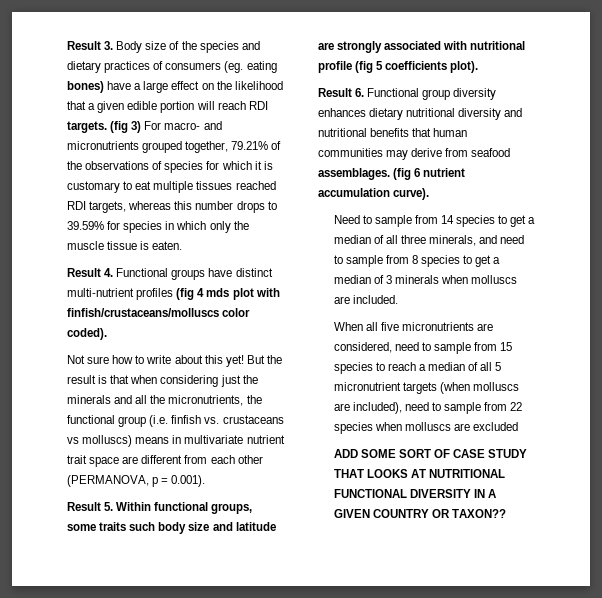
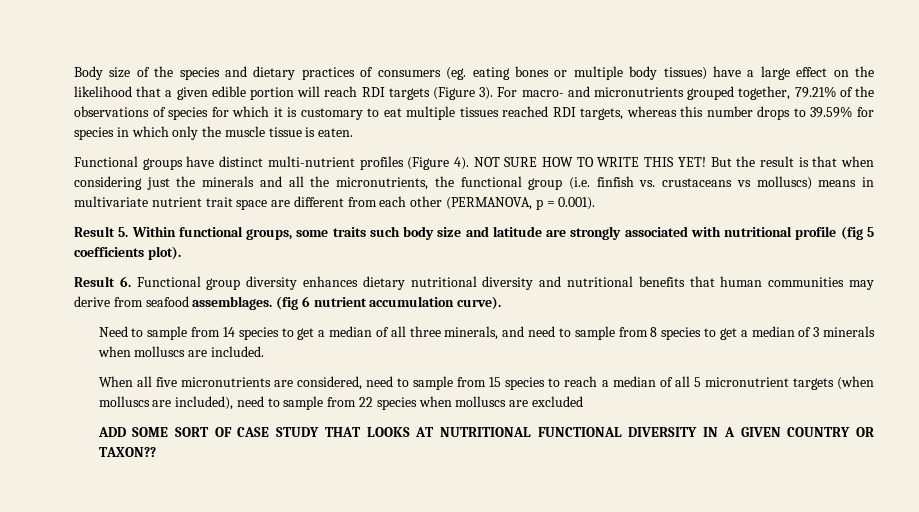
- Result 3. Body size of the species and dietary practices of consumers (eg. eating bones) have a large effect on the likelihood that a given edible portion will reach RDI targets. (fig 3) For macro- and micronutrients grouped together, 79.21% of the observations of species for which it is customary to eat multiple tissues reached RDI targets, whereas this number drops to 39.59% for species in which only the muscle tissue is eaten.
+ Body size of the species and dietary practices of consumers (eg. eating bones or multiple body tissues) have a large effect on the likelihood that a given edible portion will reach RDI targets (Figure 3). For macro- and micronutrients grouped together, 79.21% of the observations of species for which it is customary to eat multiple tissues reached RDI targets, whereas this number drops to 39.59% for species in which only the muscle tissue is eaten.
- Result 4. Functional groups have distinct multi-nutrient profiles (fig 4 mds plot with finfish/crustaceans/molluscs color coded).
- Not sure how to write about this yet!
+ Functional groups have distinct multi-nutrient profiles (Figure 4). NOT SURE HOW TO WRITE THIS YET!

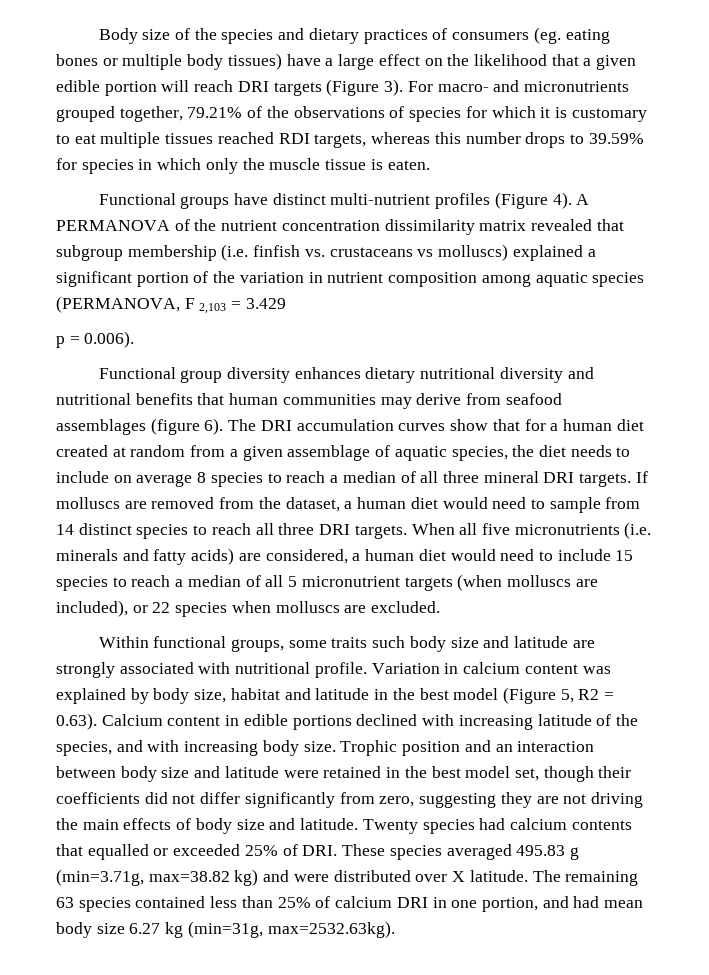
- Body size of the species and dietary practices of consumers (eg. eating bones or multiple body tissues) have a large effect on the likelihood that a given edible portion will reach RDI targets (Figure 3).
+ Body size of the species and dietary practices of consumers (eg. eating bones or multiple body tissues) have a large effect on the likelihood that a given edible portion will reach DRI targets (Figure 3).
- NOT SURE HOW TO WRITE THIS YET! But the result is that when considering just the minerals and all the micronutrients, the functional group (i.e. finfish vs. crustaceans vs molluscs) means in multivariate nutrient trait space are different from each other (PERMANOVA, p = 0.001).
- Result 5. Within functional groups, some traits such body size and latitude are strongly associated with nutritional profile (fig 5 coefficients plot).
- Result 6. Functional group diversity enhances dietary nutritional diversity and nutritional benefits that human communities may derive from seafood assemblages. (fig 6 nutrient accumulation curve).
- Need to sample from 14 species to get a median of all three minerals, and need to sample from 8 species to get a median of 3 minerals when molluscs are included.
- When all five micronutrients are considered, need to sample from 15 species to reach a median of all 5 micronutrient targets (when molluscs are included), need to sample from 22 species when molluscs are excluded
- ADD SOME SORT OF CASE STUDY THAT LOOKS AT NUTRITIONAL FUNCTIONAL DIVERSITY IN A GIVEN COUNTRY OR TAXON??
+ A PERMANOVA of the nutrient concentration dissimilarity matrix revealed that subgroup membership (i.e. finfish vs. crustaceans vs molluscs) explained a significant portion of the variation in nutrient composition among aquatic species (PERMANOVA, F 2,103 = 3.429
+ p = 0.006).
+ Functional group diversity enhances dietary nutritional diversity and nutritional benefits that human communities may derive from seafood assemblages (figure 6). The DRI accumulation curves show that for a human diet created at random from a given assemblage of aquatic species, the diet needs to include on average 8 species to reach a median of all three mineral DRI targets. If molluscs are removed from the dataset, a human diet would need to sample from 14 distinct species to reach all three DRI targets. When all five micronutrients (i.e. minerals and fatty acids) are considered, a human diet would need to include 15 species to reach a median of all 5 micronutrient targets (when molluscs are included), or 22 species when molluscs are excluded.
+ Within functional groups, some traits such body size and latitude are strongly associated with nutritional profile. Variation in calcium content was explained by body size, habitat and latitude in the best model (Figure 5, R2 = 0.63). Calcium content in edible portions declined with increasing latitude of the species, and with increasing body size. Trophic position and an interaction between body size and latitude were retained in the best model set, though their coefficients did not differ significantly from zero, suggesting they are not driving the main effects of body size and latitude. Twenty species had calcium contents that equalled or exceeded 25% of DRI. These species averaged 495.83 g (min=3.71g, max=38.82 kg) and were distributed over X latitude. The remaining 63 species contained less than 25% of calcium DRI in one portion, and had mean body size 6.27 kg (min=31g, max=2532.63kg).

